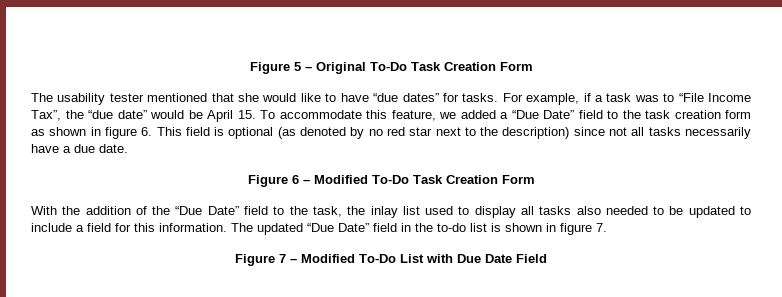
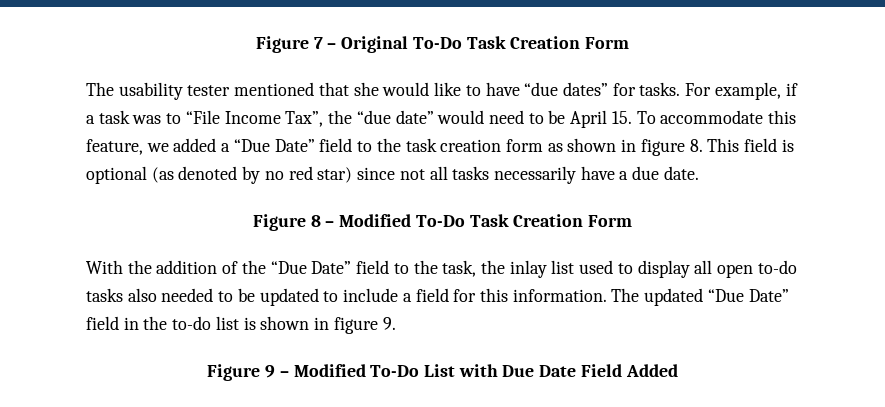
- Figure 5 – Original To-Do Task Creation Form
+ Figure 7 – Original To-Do Task Creation Form
- For example, if a task was to “File Income Tax”, the “due date” would be April 15. To accommodate this feature, we added a “Due Date” field to the task creation form as shown in figure 6. This field is optional (as denoted by no red star next to the description) since not all tasks necessarily have a due date.
+ For example, if a task was to “File Income Tax”, the “due date” would need to be April 15. To accommodate this feature, we added a “Due Date” field to the task creation form as shown in figure 8. This field is optional (as denoted by no red star) since not all tasks necessarily have a due date.
- Figure 6 – Modified To-Do Task Creation Form
+ Figure 8 – Modified To-Do Task Creation Form
- With the addition of the “Due Date” field to the task, the inlay list used to display all tasks also needed to be updated to include a field for this information.
+ With the addition of the “Due Date” field to the task, the inlay list used to display all open to-do tasks also needed to be updated to include a field for this information.
- The updated “Due Date” field in the to-do list is shown in figure 7.
- Figure 7 – Modified To-Do List with Due Date Field
+ The updated “Due Date” field in the to-do list is shown in figure 9.
+ Figure 9 – Modified To-Do List with Due Date Field Added

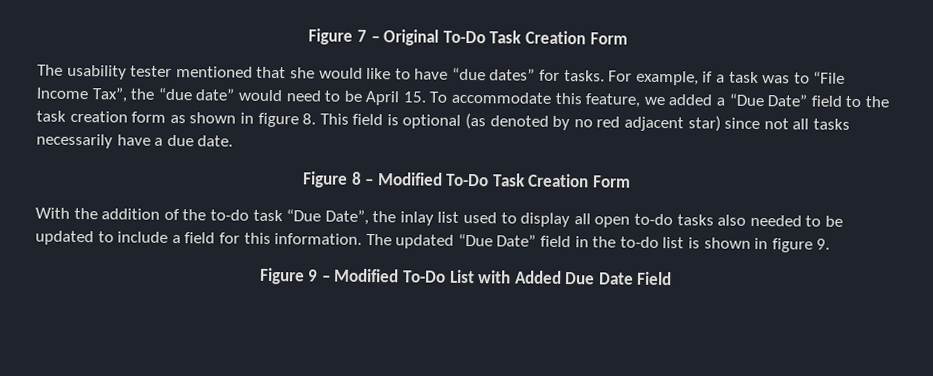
- For example, if a task was to “File Income Tax”, the “due date” would need to be April 15. To accommodate this feature, we added a “Due Date” field to the task creation form as shown in figure 8. This field is optional (as denoted by no red star) since not all tasks necessarily have a due date.
+ For example, if a task was to “File Income Tax”, the “due date” would need to be April 15. To accommodate this feature, we added a “Due Date” field to the task creation form as shown in figure 8. This field is optional (as denoted by no red adjacent star) since not all tasks necessarily have a due date.
- With the addition of the “Due Date” field to the task, the inlay list used to display all open to-do tasks also needed to be updated to include a field for this information.
+ With the addition of the to-do task “Due Date”, the inlay list used to display all open to-do tasks also needed to be updated to include a field for this information.
- Figure 9 – Modified To-Do List with Due Date Field Added
+ Figure 9 – Modified To-Do List with Added Due Date Field

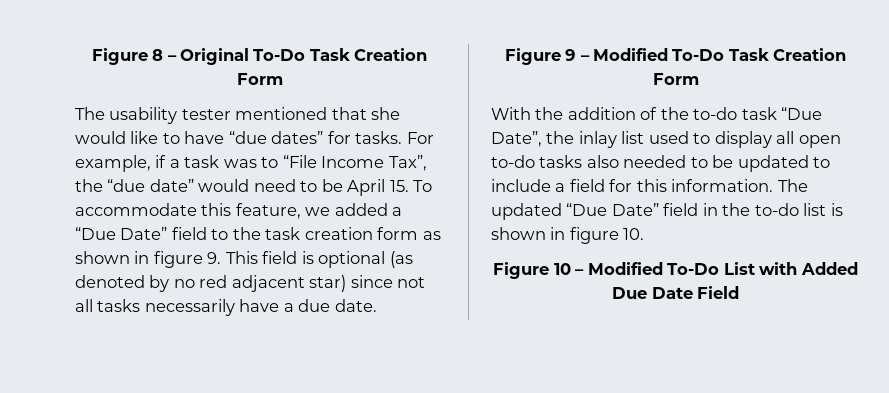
- Figure 7 – Original To-Do Task Creation Form
+ Figure 8 – Original To-Do Task Creation Form
- For example, if a task was to “File Income Tax”, the “due date” would need to be April 15. To accommodate this feature, we added a “Due Date” field to the task creation form as shown in figure 8. This field is optional (as denoted by no red adjacent star) since not all tasks necessarily have a due date.
+ For example, if a task was to “File Income Tax”, the “due date” would need to be April 15. To accommodate this feature, we added a “Due Date” field to the task creation form as shown in figure 9. This field is optional (as denoted by no red adjacent star) since not all tasks necessarily have a due date.
- Figure 8 – Modified To-Do Task Creation Form
+ Figure 9 – Modified To-Do Task Creation Form
- The updated “Due Date” field in the to-do list is shown in figure 9.
- Figure 9 – Modified To-Do List with Added Due Date Field
+ The updated “Due Date” field in the to-do list is shown in figure 10.
+ Figure 10 – Modified To-Do List with Added Due Date Field

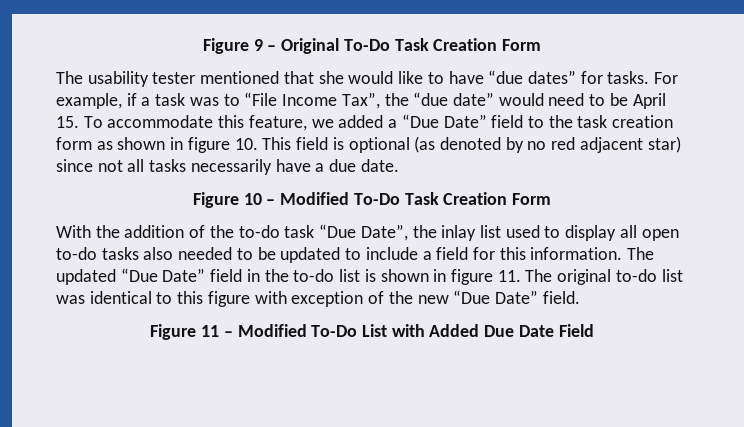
- Figure 8 – Original To-Do Task Creation Form
+ Figure 9 – Original To-Do Task Creation Form
- For example, if a task was to “File Income Tax”, the “due date” would need to be April 15. To accommodate this feature, we added a “Due Date” field to the task creation form as shown in figure 9. This field is optional (as denoted by no red adjacent star) since not all tasks necessarily have a due date.
+ For example, if a task was to “File Income Tax”, the “due date” would need to be April 15. To accommodate this feature, we added a “Due Date” field to the task creation form as shown in figure 10. This field is optional (as denoted by no red adjacent star) since not all tasks necessarily have a due date.
- Figure 9 – Modified To-Do Task Creation Form
+ Figure 10 – Modified To-Do Task Creation Form
- The updated “Due Date” field in the to-do list is shown in figure 10.
- Figure 10 – Modified To-Do List with Added Due Date Field
+ The updated “Due Date” field in the to-do list is shown in figure 11. The original to-do list was identical to this figure with exception of the new “Due Date” field.
+ Figure 11 – Modified To-Do List with Added Due Date Field

